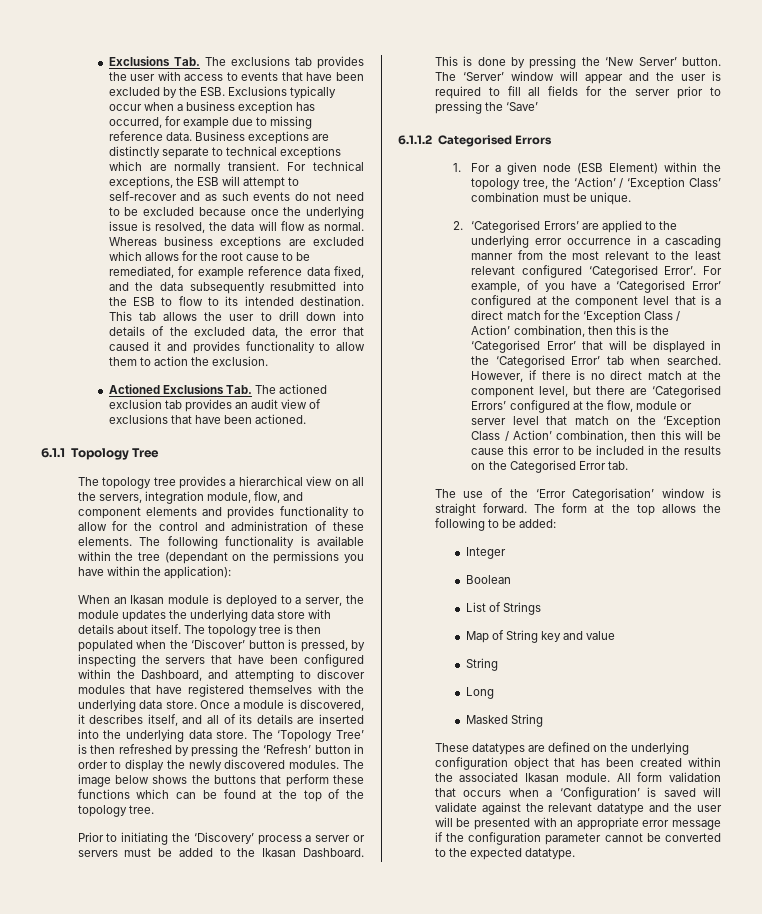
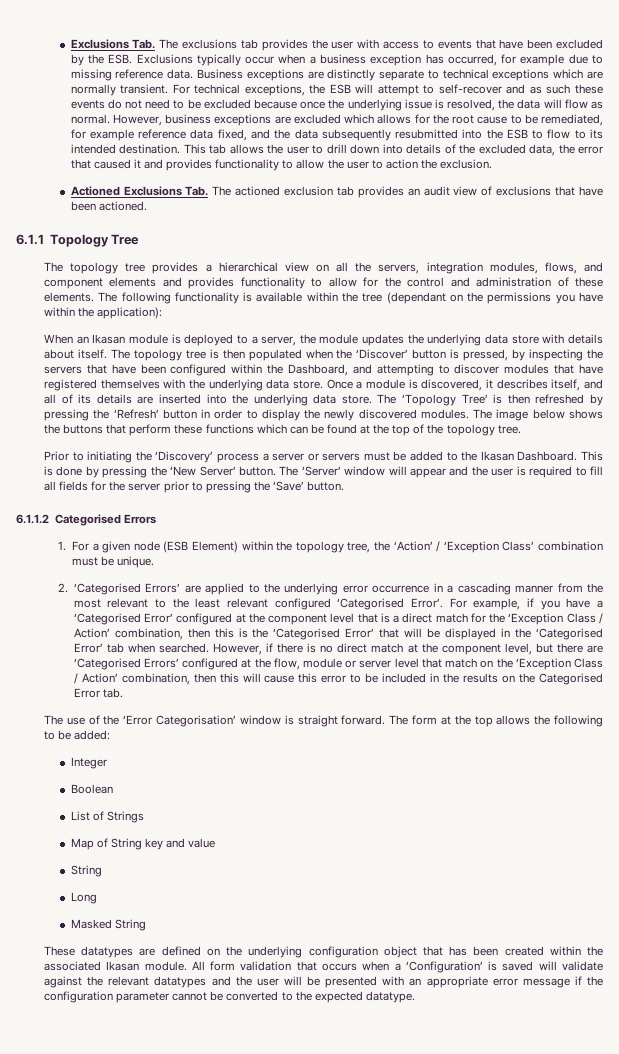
- For technical exceptions, the ESB will attempt to self-recover and as such events do not need to be excluded because once the underlying issue is resolved, the data will flow as normal.
+ For technical exceptions, the ESB will attempt to self-recover and as such these events do not need to be excluded because once the underlying issue is resolved, the data will flow as normal.
- Whereas business exceptions are excluded which allows for the root cause to be remediated, for example reference data fixed, and the data subsequently resubmitted into the ESB to flow to its intended destination.
+ However, business exceptions are excluded which allows for the root cause to be remediated, for example reference data fixed, and the data subsequently resubmitted into the ESB to flow to its intended destination.
- This tab allows the user to drill down into details of the excluded data, the error that caused it and provides functionality to allow them to action the exclusion.
+ This tab allows the user to drill down into details of the excluded data, the error that caused it and provides functionality to allow the user to action the exclusion.
- The topology tree provides a hierarchical view on all the servers, integration module, flow, and component elements and provides functionality to allow for the control and administration of these elements.
+ The topology tree provides a hierarchical view on all the servers, integration modules, flows, and component elements and provides functionality to allow for the control and administration of these elements.
- The ‘Server’ window will appear and the user is required to fill all fields for the server prior to pressing the ‘Save’
+ The ‘Server’ window will appear and the user is required to fill all fields for the server prior to pressing the ‘Save’ button.
- For example, of you have a ‘Categorised Error’ configured at the component level that is a direct match for the ‘Exception Class / Action’ combination, then this is the ‘Categorised Error’ that will be displayed in the ‘Categorised Error’ tab when searched.
+ For example, if you have a ‘Categorised Error’ configured at the component level that is a direct match for the ‘Exception Class / Action’ combination, then this is the ‘Categorised Error’ that will be displayed in the ‘Categorised Error’ tab when searched.
- However, if there is no direct match at the component level, but there are ‘Categorised Errors’ configured at the flow, module or server level that match on the ‘Exception Class / Action’ combination, then this will be cause this error to be included in the results on the Categorised Error tab.
+ However, if there is no direct match at the component level, but there are ‘Categorised Errors’ configured at the flow, module or server level that match on the ‘Exception Class / Action’ combination, then this will cause this error to be included in the results on the Categorised Error tab.
- All form validation that occurs when a ‘Configuration’ is saved will validate against the relevant datatype and the user will be presented with an appropriate error message if the configuration parameter cannot be converted to the expected datatype.
+ All form validation that occurs when a ‘Configuration’ is saved will validate against the relevant datatypes and the user will be presented with an appropriate error message if the configuration parameter cannot be converted to the expected datatype.

